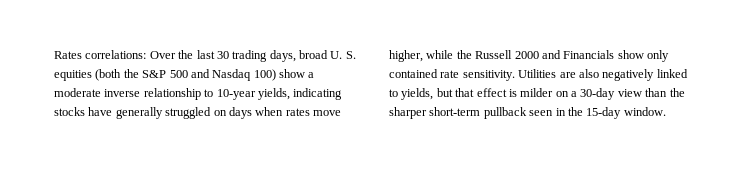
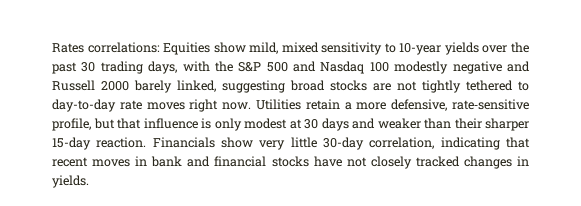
- Rates correlations: Over the last 30 trading days, broad U. S. equities (both the S&P 500 and Nasdaq 100) show a moderate inverse relationship to 10-year yields, indicating stocks have generally struggled on days when rates move higher, while the Russell 2000 and Financials show only contained rate sensitivity. Utilities are also negatively linked to yields, but that effect is milder on a 30-day view than the sharper short-term pullback seen in the 15-day window.
+ Rates correlations: Equities show mild, mixed sensitivity to 10-year yields over the past 30 trading days, with the S&P 500 and Nasdaq 100 modestly negative and Russell 2000 barely linked, suggesting broad stocks are not tightly tethered to day-to-day rate moves right now. Utilities retain a more defensive, rate‑sensitive profile, but that influence is only modest at 30 days and weaker than their sharper 15-day reaction. Financials show very little 30-day correlation, indicating that recent moves in bank and financial stocks have not closely tracked changes in yields.

